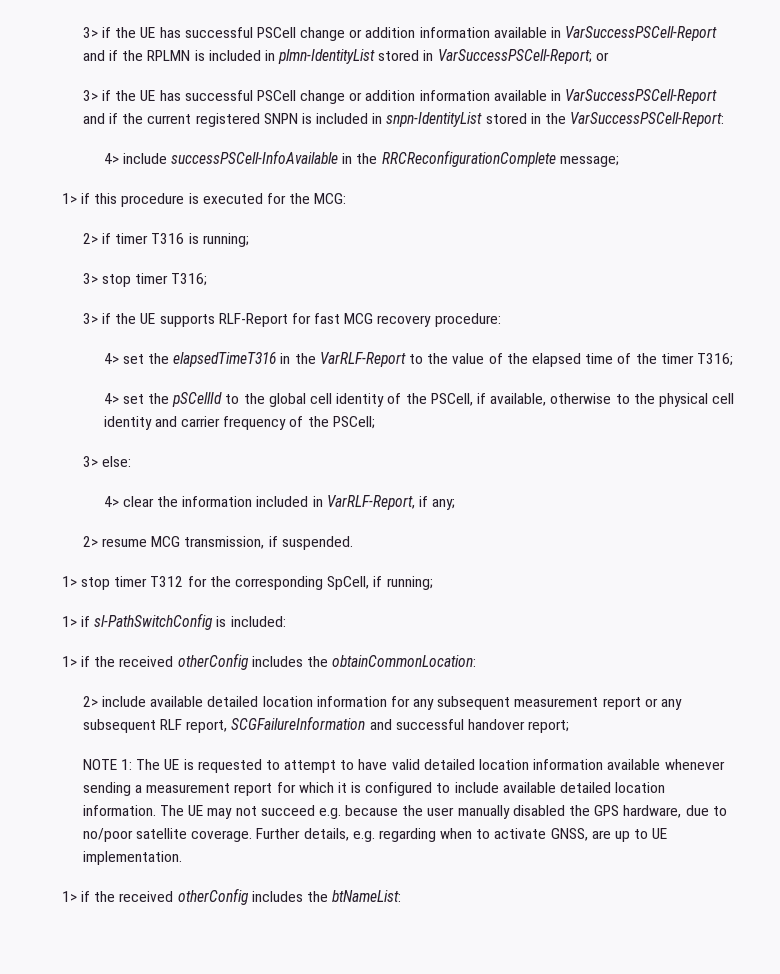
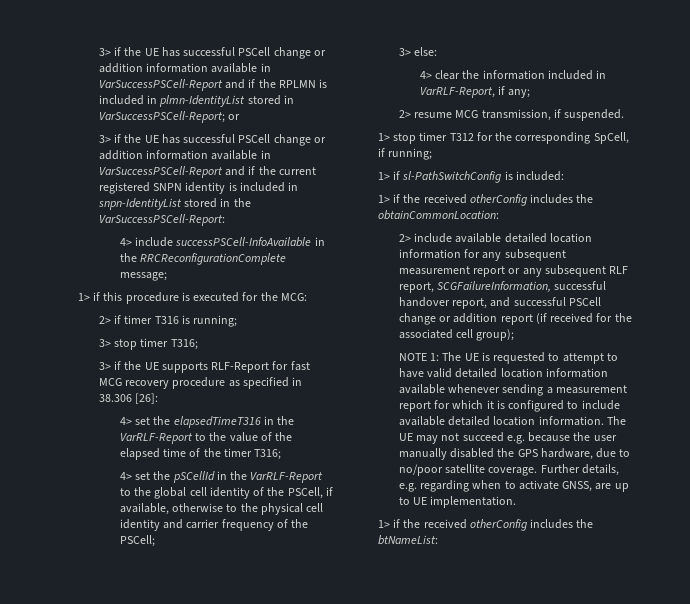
- 3> if the UE has successful PSCell change or addition information available in VarSuccessPSCell-Report and if the current registered SNPN is included in snpn-IdentityList stored in the VarSuccessPSCell-Report:
+ 3> if the UE has successful PSCell change or addition information available in VarSuccessPSCell-Report and if the current registered SNPN identity is included in snpn-IdentityList stored in the VarSuccessPSCell-Report:
- 3> if the UE supports RLF-Report for fast MCG recovery procedure:
+ 3> if the UE supports RLF-Report for fast MCG recovery procedure as specified in 38.306 [26]:
- 4> set the pSCellId to the global cell identity of the PSCell, if available, otherwise to the physical cell identity and carrier frequency of the PSCell;
+ 4> set the pSCellId in the VarRLF-Report to the global cell identity of the PSCell, if available, otherwise to the physical cell identity and carrier frequency of the PSCell;
- 2> include available detailed location information for any subsequent measurement report or any subsequent RLF report, SCGFailureInformation and successful handover report;
+ 2> include available detailed location information for any subsequent measurement report or any subsequent RLF report, SCGFailureInformation, successful handover report, and successful PSCell change or addition report (if received for the associated cell group);

